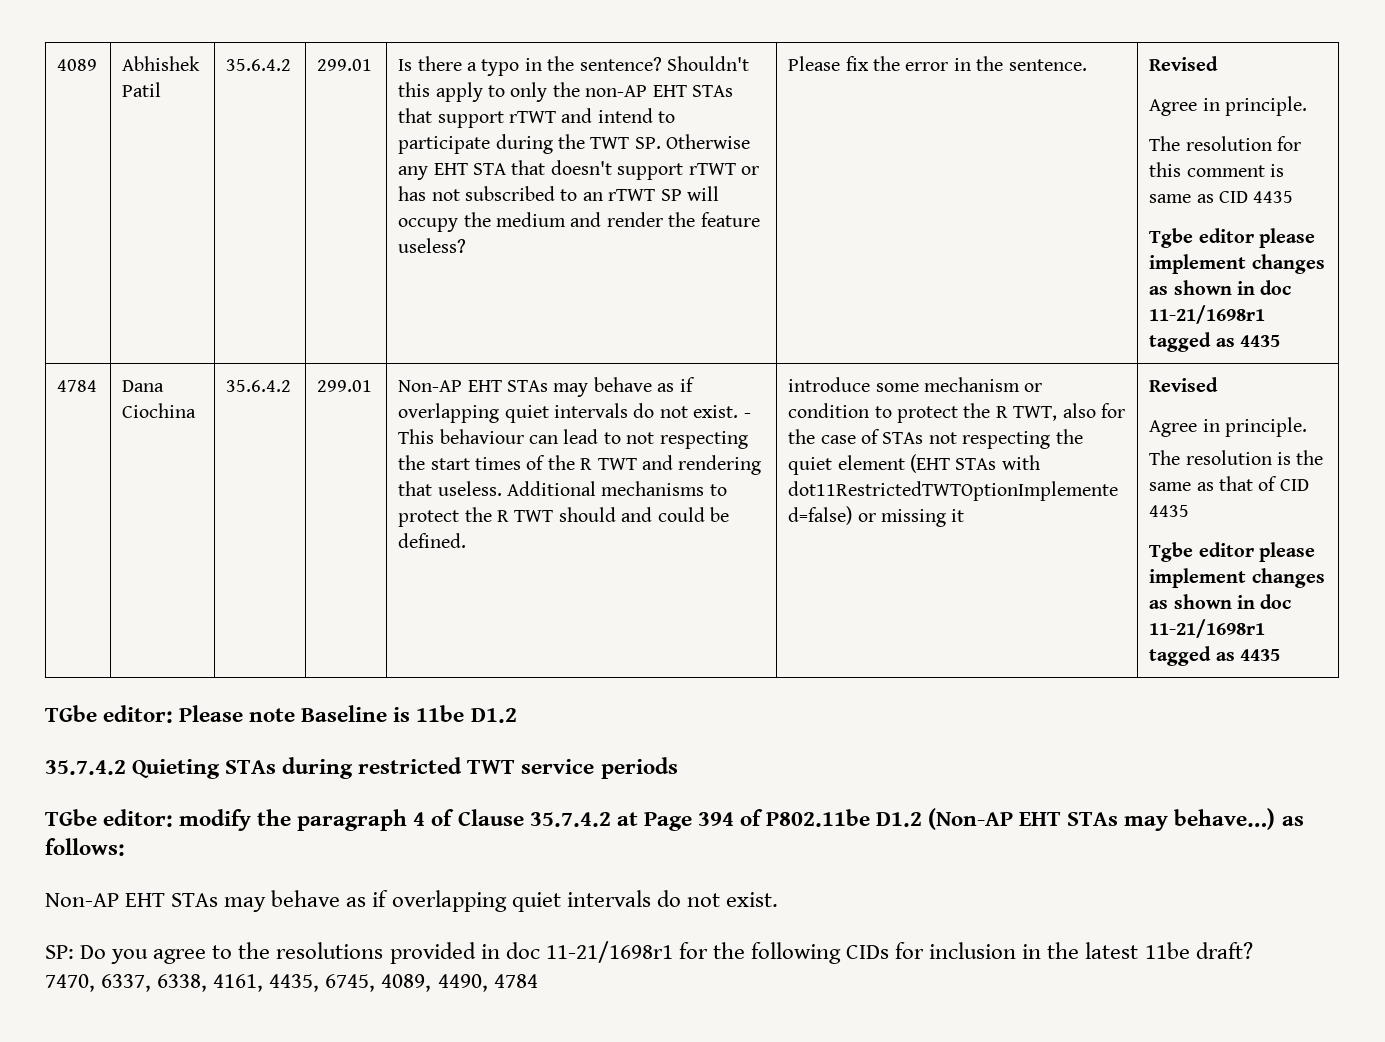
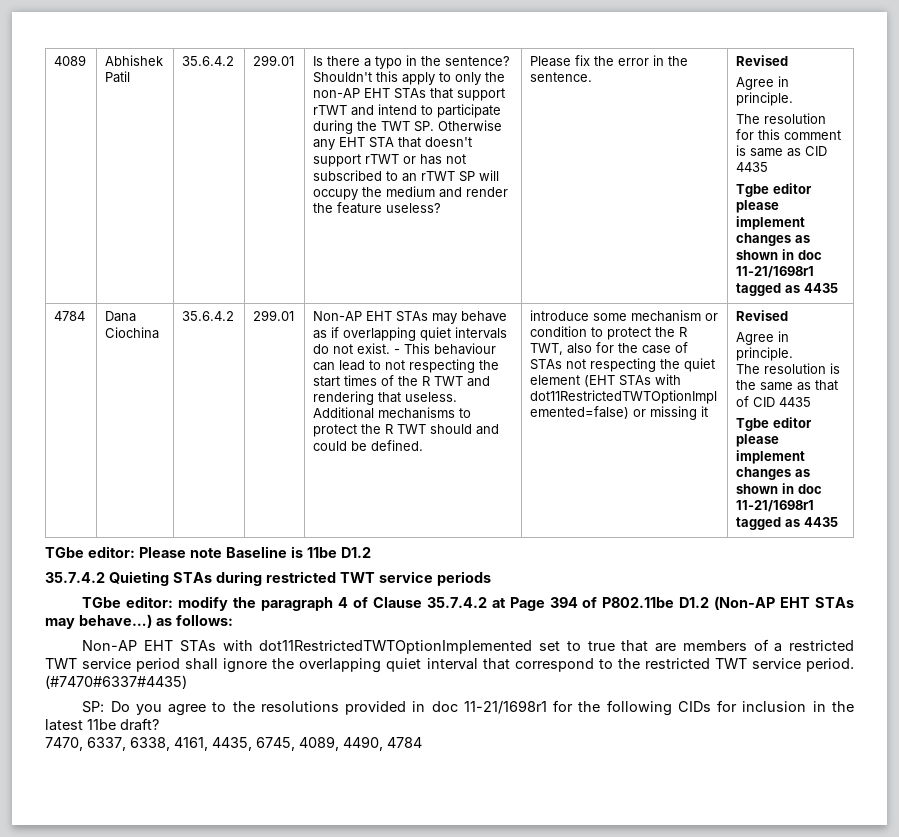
  TGbe editor: modify the paragraph 4 of Clause 35.7.4.2 at Page 394 of P802.11be D1.2 (Non-AP EHT STAs may behave…) as follows:
- Non-AP EHT STAs may behave as if overlapping quiet intervals do not exist.
+ Non-AP EHT STAs with dot11RestrictedTWTOptionImplemented set to true that are members of a restricted TWT service period shall ignore the overlapping quiet interval that correspond to the restricted TWT service period. (#7470#6337#4435)

